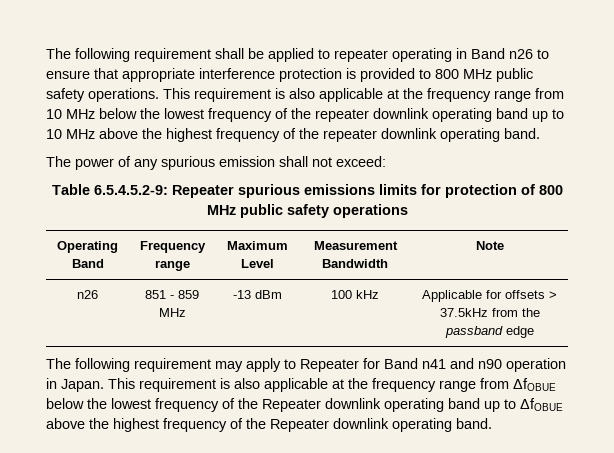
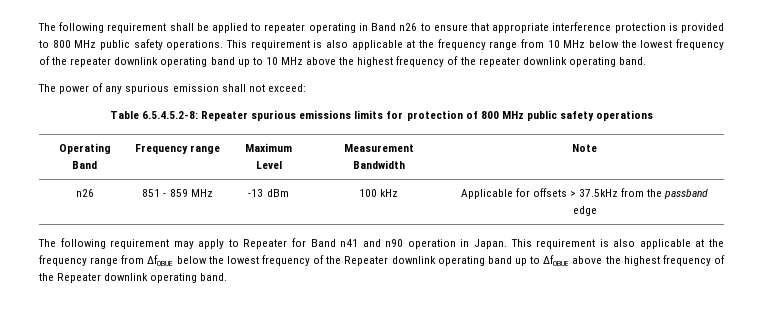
- Table 6.5.4.5.2-9: Repeater spurious emissions limits for protection of 800 MHz public safety operations
+ Table 6.5.4.5.2-8: Repeater spurious emissions limits for protection of 800 MHz public safety operations

